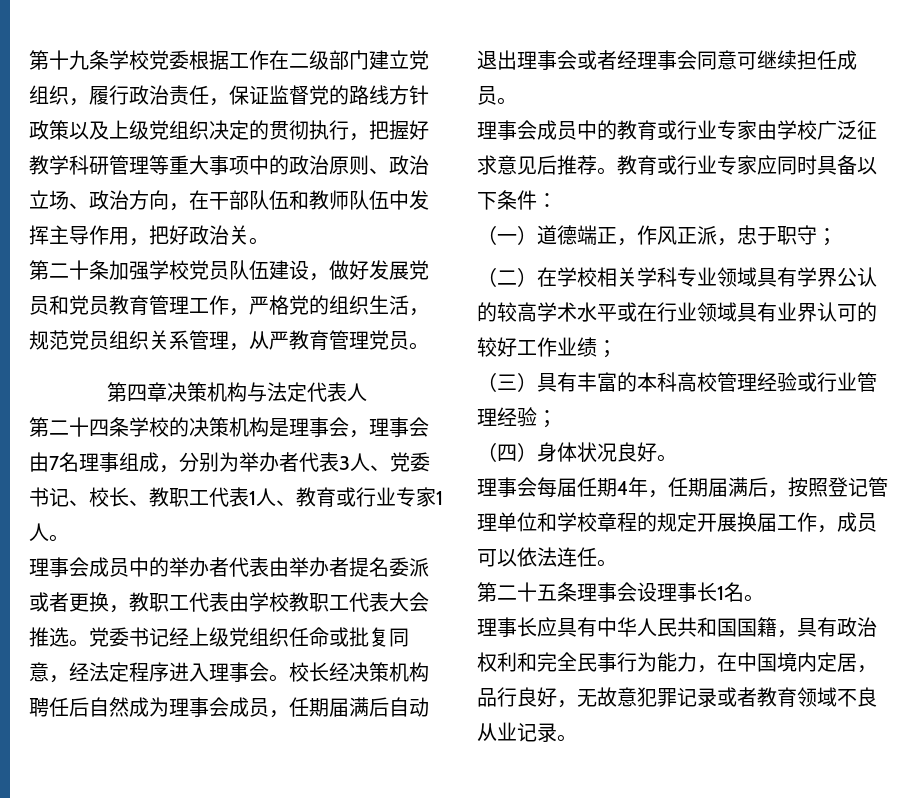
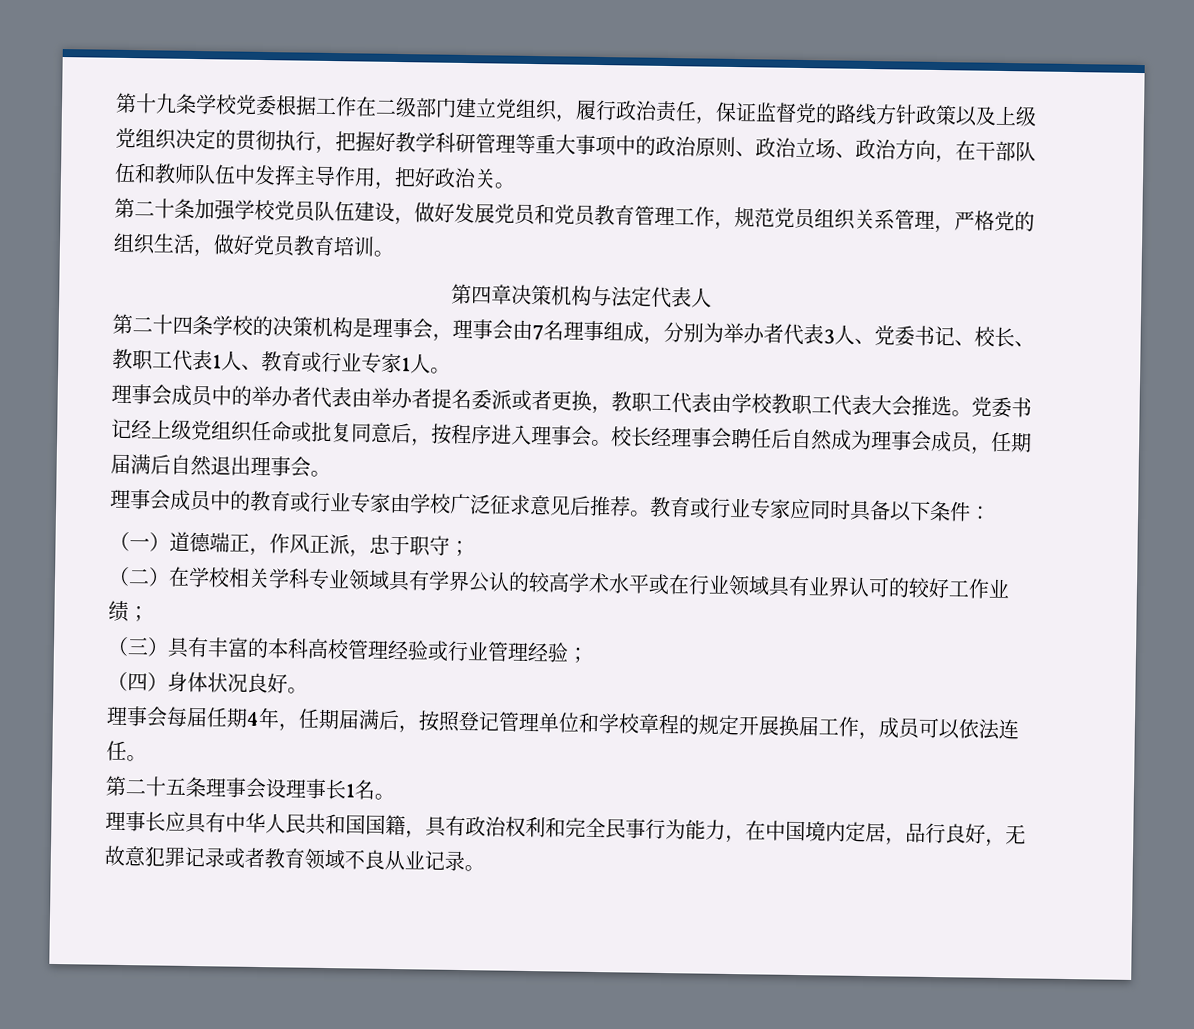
- 第二十条加强学校党员队伍建设，做好发展党员和党员教育管理工作，严格党的组织生活，规范党员组织关系管理，从严教育管理党员。
+ 第二十条加强学校党员队伍建设，做好发展党员和党员教育管理工作，规范党员组织关系管理，严格党的组织生活，做好党员教育培训。
- 党委书记经上级党组织任命或批复同意，经法定程序进入理事会。
+ 党委书记经上级党组织任命或批复同意后，按程序进入理事会。
- 校长经决策机构聘任后自然成为理事会成员，任期届满后自动退出理事会或者经理事会同意可继续担任成员。
+ 校长经理事会聘任后自然成为理事会成员，任期届满后自然退出理事会。

